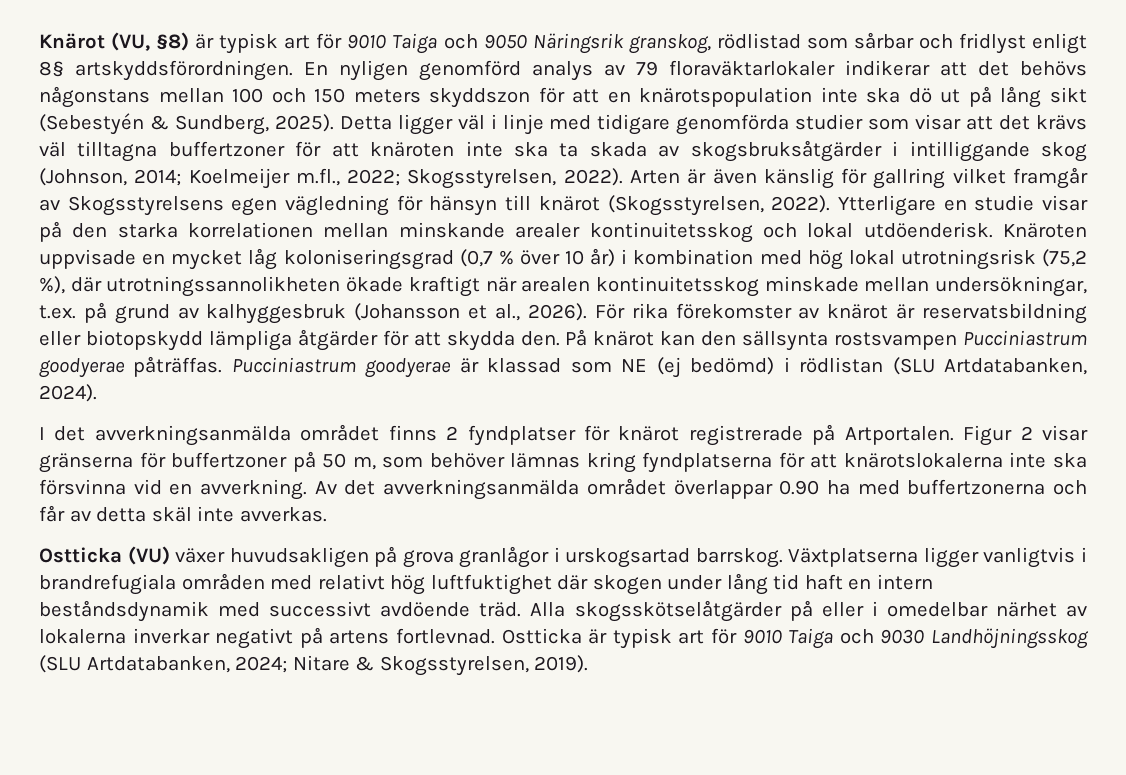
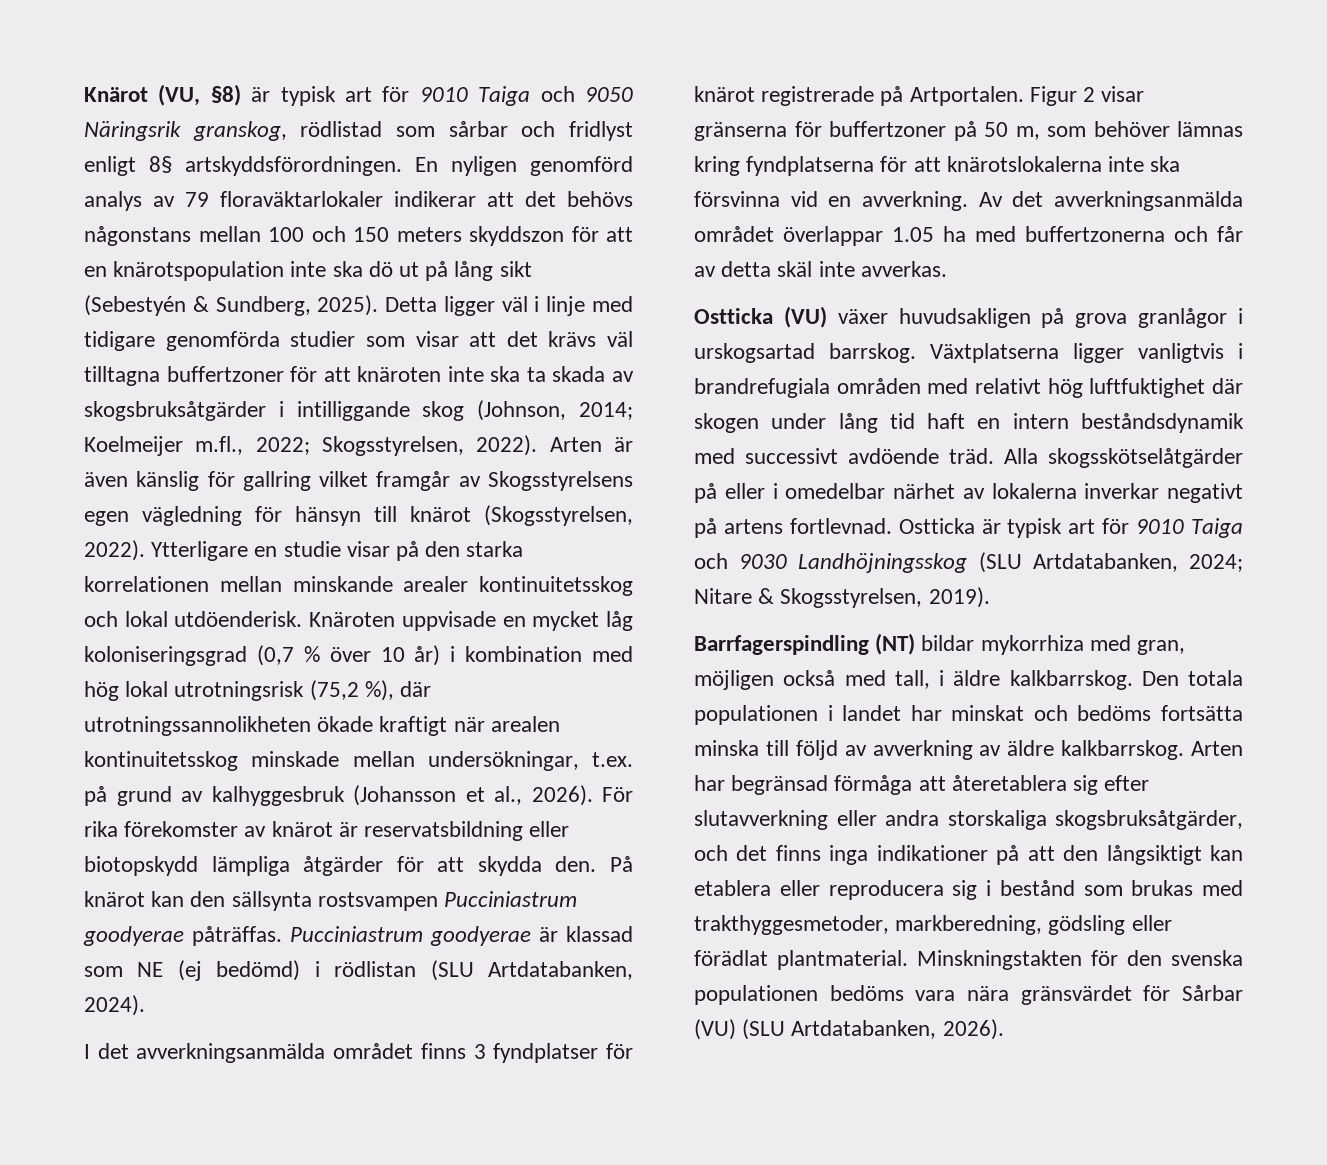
- I det avverkningsanmälda området finns 2 fyndplatser för knärot registrerade på Artportalen.
+ I det avverkningsanmälda området finns 3 fyndplatser för knärot registrerade på Artportalen.
- Av det avverkningsanmälda området överlappar 0.90 ha med buffertzonerna och får av detta skäl inte avverkas.
+ Av det avverkningsanmälda området överlappar 1.05 ha med buffertzonerna och får av detta skäl inte avverkas.
+ Barrfagerspindling (NT) bildar mykorrhiza med gran, möjligen också med tall, i äldre kalkbarrskog. Den totala populationen i landet har minskat och bedöms fortsätta minska till följd av avverkning av äldre kalkbarrskog. Arten har begränsad förmåga att återetablera sig efter slutavverkning eller andra storskaliga skogsbruksåtgärder, och det finns inga indikationer på att den långsiktigt kan etablera eller reproducera sig i bestånd som brukas med trakthyggesmetoder, markberedning, gödsling eller förädlat plantmaterial. Minskningstakten för den svenska populationen bedöms vara nära gränsvärdet för Sårbar (VU) (SLU Artdatabanken, 2026).

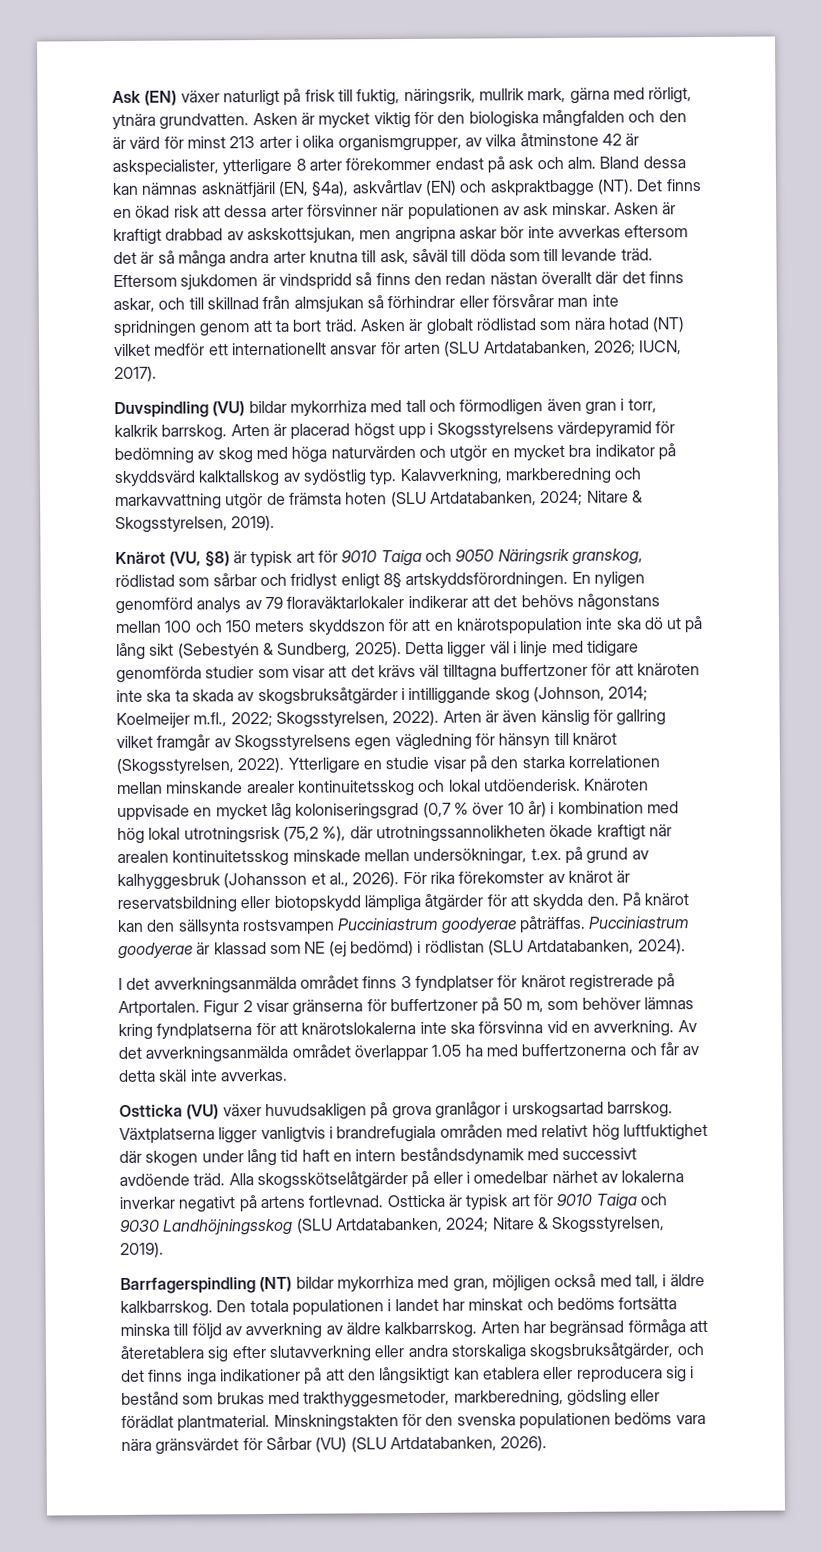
+ Ask (EN) växer naturligt på frisk till fuktig, näringsrik, mullrik mark, gärna med rörligt, ytnära grundvatten. Asken är mycket viktig för den biologiska mångfalden och den är värd för minst 213 arter i olika organismgrupper, av vilka åtminstone 42 är askspecialister, ytterligare 8 arter förekommer endast på ask och alm. Bland dessa kan nämnas asknätfjäril (EN, §4a), askvårtlav (EN) och askpraktbagge (NT). Det finns en ökad risk att dessa arter försvinner när populationen av ask minskar. Asken är kraftigt drabbad av askskottsjukan, men angripna askar bör inte avverkas eftersom det är så många andra arter knutna till ask, såväl till döda som till levande träd. Eftersom sjukdomen är vindspridd så finns den redan nästan överallt där det finns askar, och till skillnad från almsjukan så förhindrar eller försvårar man inte spridningen genom att ta bort träd. Asken är globalt rödlistad som nära hotad (NT) vilket medför ett internationellt ansvar för arten (SLU Artdatabanken, 2026; IUCN, 2017).
+ Duvspindling (VU) bildar mykorrhiza med tall och förmodligen även gran i torr, kalkrik barrskog. Arten är placerad högst upp i Skogsstyrelsens värdepyramid för bedömning av skog med höga naturvärden och utgör en mycket bra indikator på skyddsvärd kalktallskog av sydöstlig typ. Kalavverkning, markberedning och markavvattning utgör de främsta hoten (SLU Artdatabanken, 2024; Nitare & Skogsstyrelsen, 2019).

